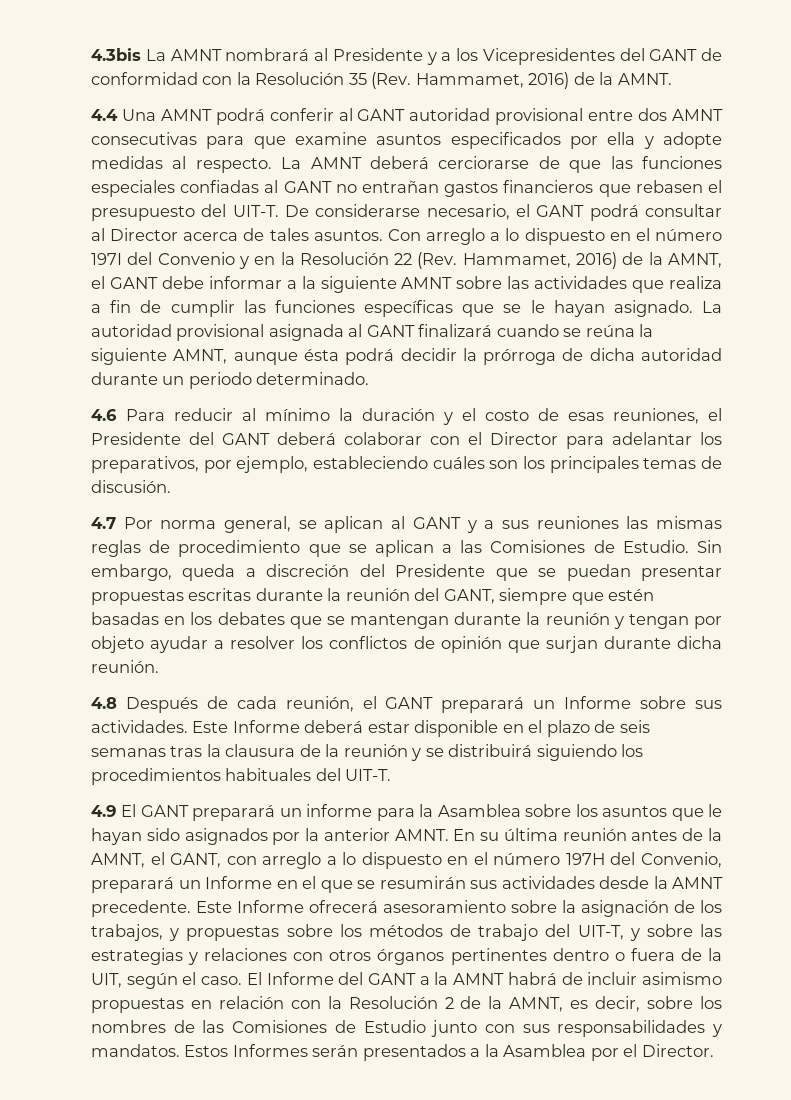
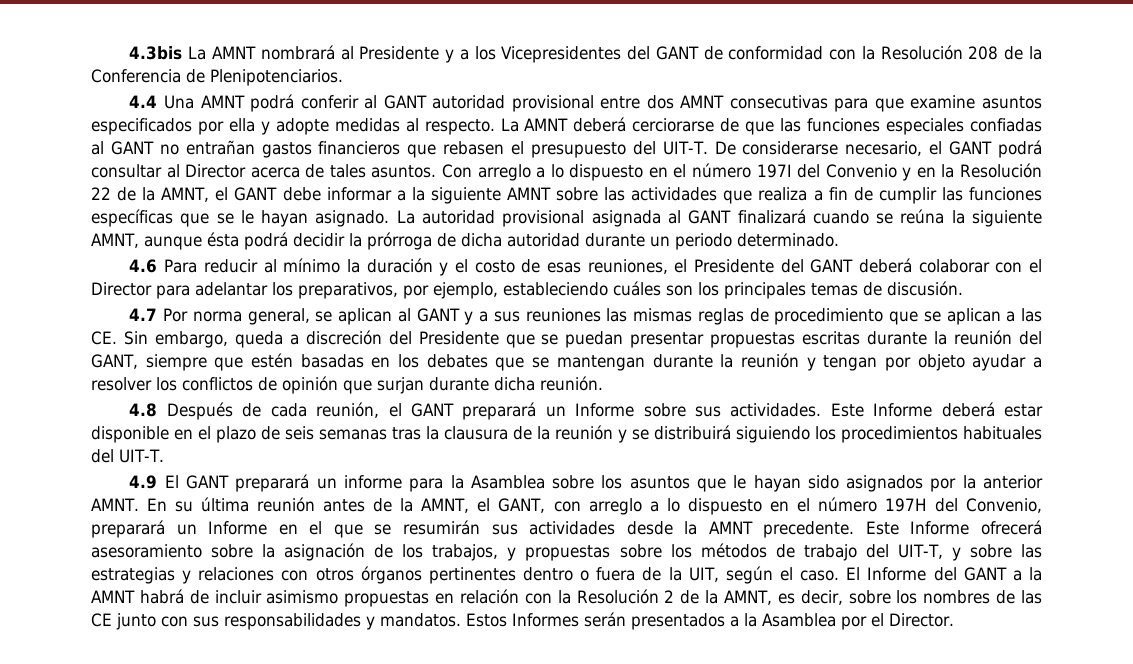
- 4.3bis La AMNT nombrará al Presidente y a los Vicepresidentes del GANT de conformidad con la Resolución 35 (Rev. Hammamet, 2016) de la AMNT.
+ 4.3bis La AMNT nombrará al Presidente y a los Vicepresidentes del GANT de conformidad con la Resolución 208 de la Conferencia de Plenipotenciarios.
- Con arreglo a lo dispuesto en el número 197I del Convenio y en la Resolución 22 (Rev. Hammamet, 2016) de la AMNT, el GANT debe informar a la siguiente AMNT sobre las actividades que realiza a fin de cumplir las funciones específicas que se le hayan asignado.
+ Con arreglo a lo dispuesto en el número 197I del Convenio y en la Resolución 22 de la AMNT, el GANT debe informar a la siguiente AMNT sobre las actividades que realiza a fin de cumplir las funciones específicas que se le hayan asignado.
- 4.7 Por norma general, se aplican al GANT y a sus reuniones las mismas reglas de procedimiento que se aplican a las Comisiones de Estudio. Sin embargo, queda a discreción del Presidente que se puedan presentar propuestas escritas durante la reunión del GANT, siempre que estén basadas en los debates que se mantengan durante la reunión y tengan por objeto ayudar a resolver los conflictos de opinión que surjan durante dicha reunión.
+ 4.7 Por norma general, se aplican al GANT y a sus reuniones las mismas reglas de procedimiento que se aplican a las CE. Sin embargo, queda a discreción del Presidente que se puedan presentar propuestas escritas durante la reunión del GANT, siempre que estén basadas en los debates que se mantengan durante la reunión y tengan por objeto ayudar a resolver los conflictos de opinión que surjan durante dicha reunión.
- El Informe del GANT a la AMNT habrá de incluir asimismo propuestas en relación con la Resolución 2 de la AMNT, es decir, sobre los nombres de las Comisiones de Estudio junto con sus responsabilidades y mandatos.
+ El Informe del GANT a la AMNT habrá de incluir asimismo propuestas en relación con la Resolución 2 de la AMNT, es decir, sobre los nombres de las CE junto con sus responsabilidades y mandatos.

